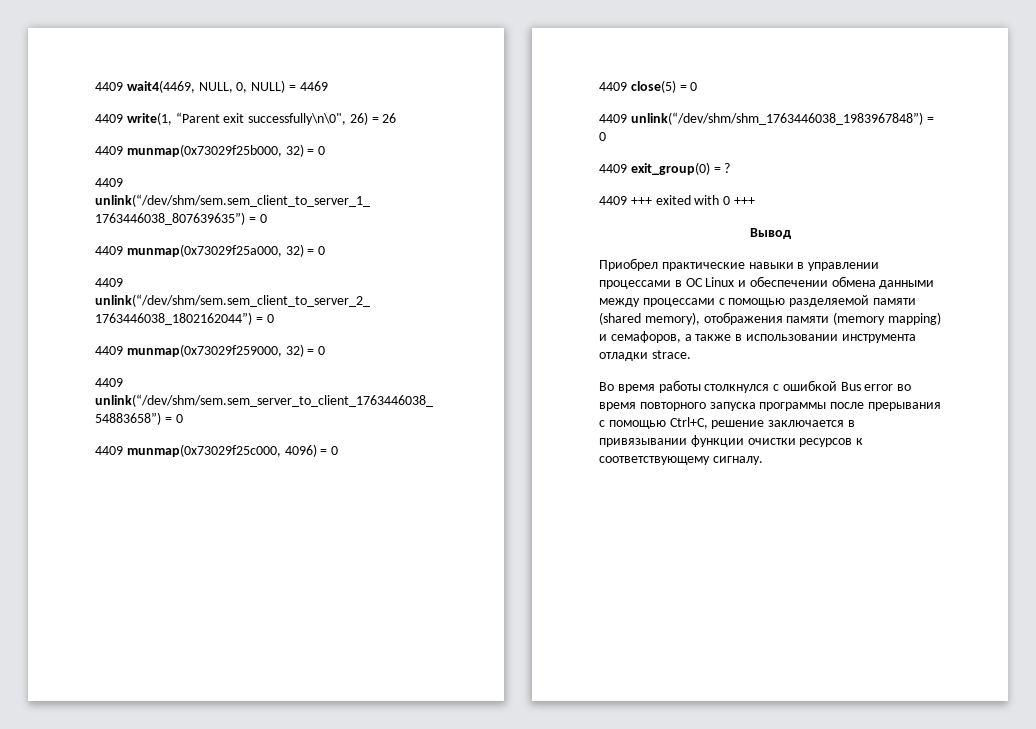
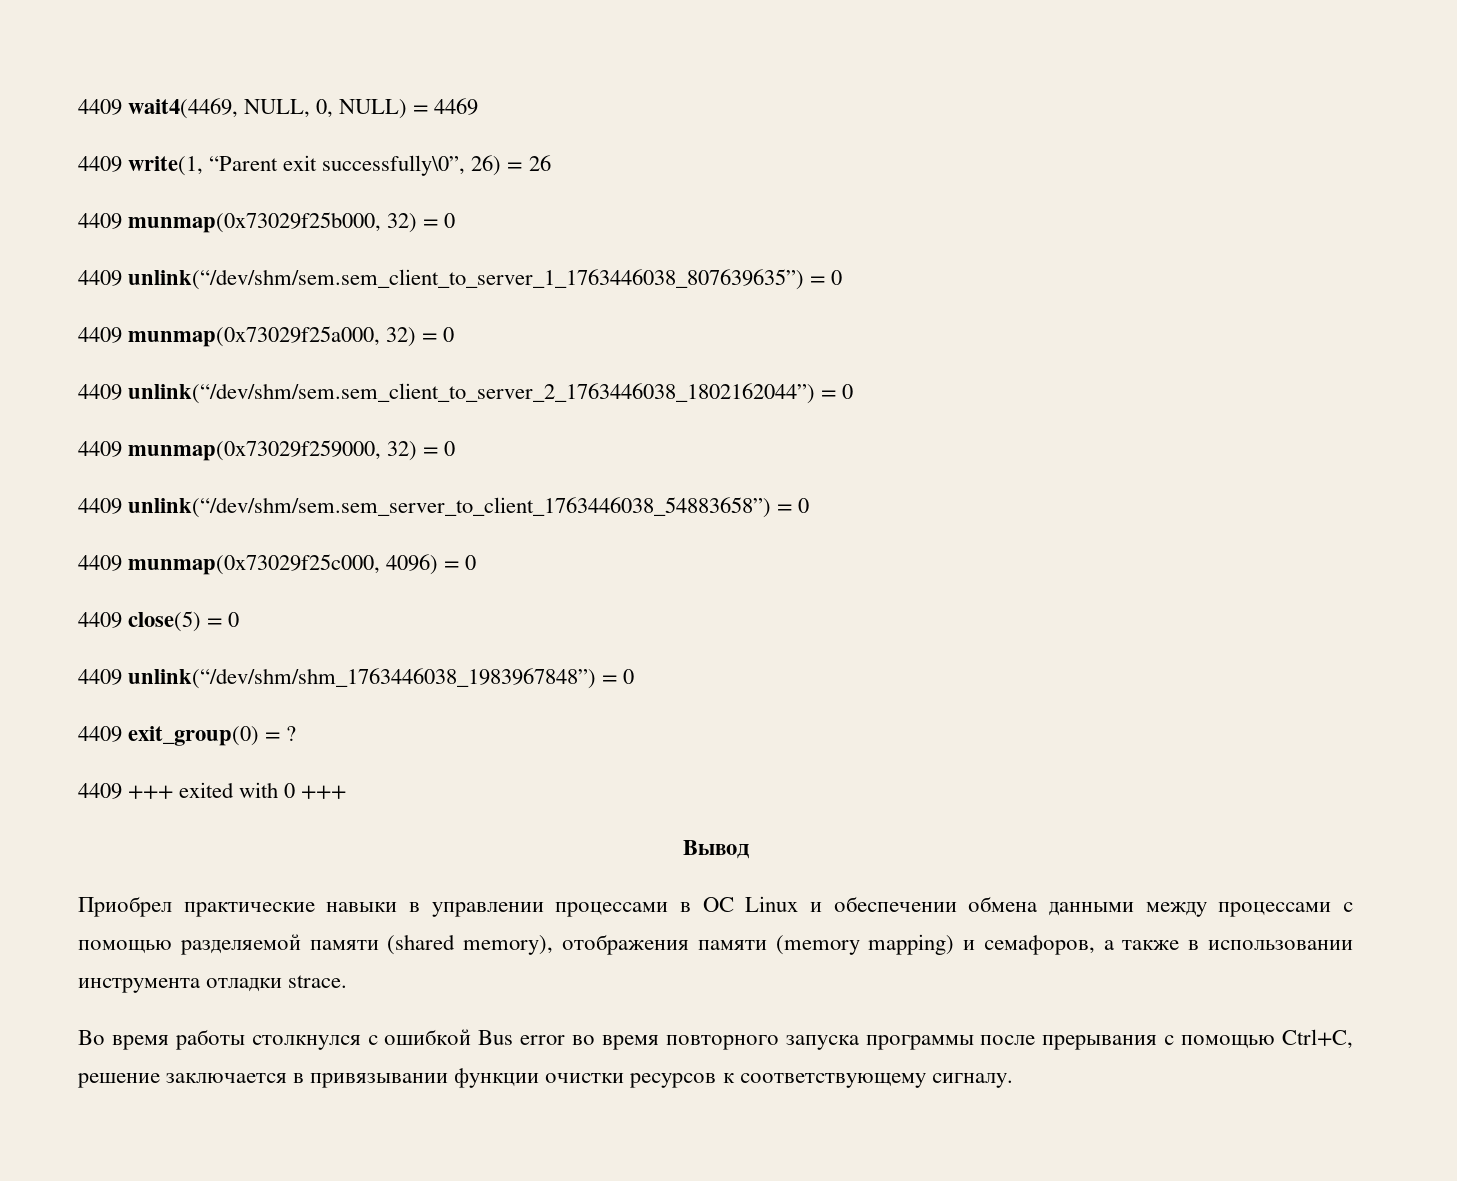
- 4409 write(1, “Parent exit successfully\n\0", 26) = 26
+ 4409 write(1, “Parent exit successfully\0”, 26) = 26

